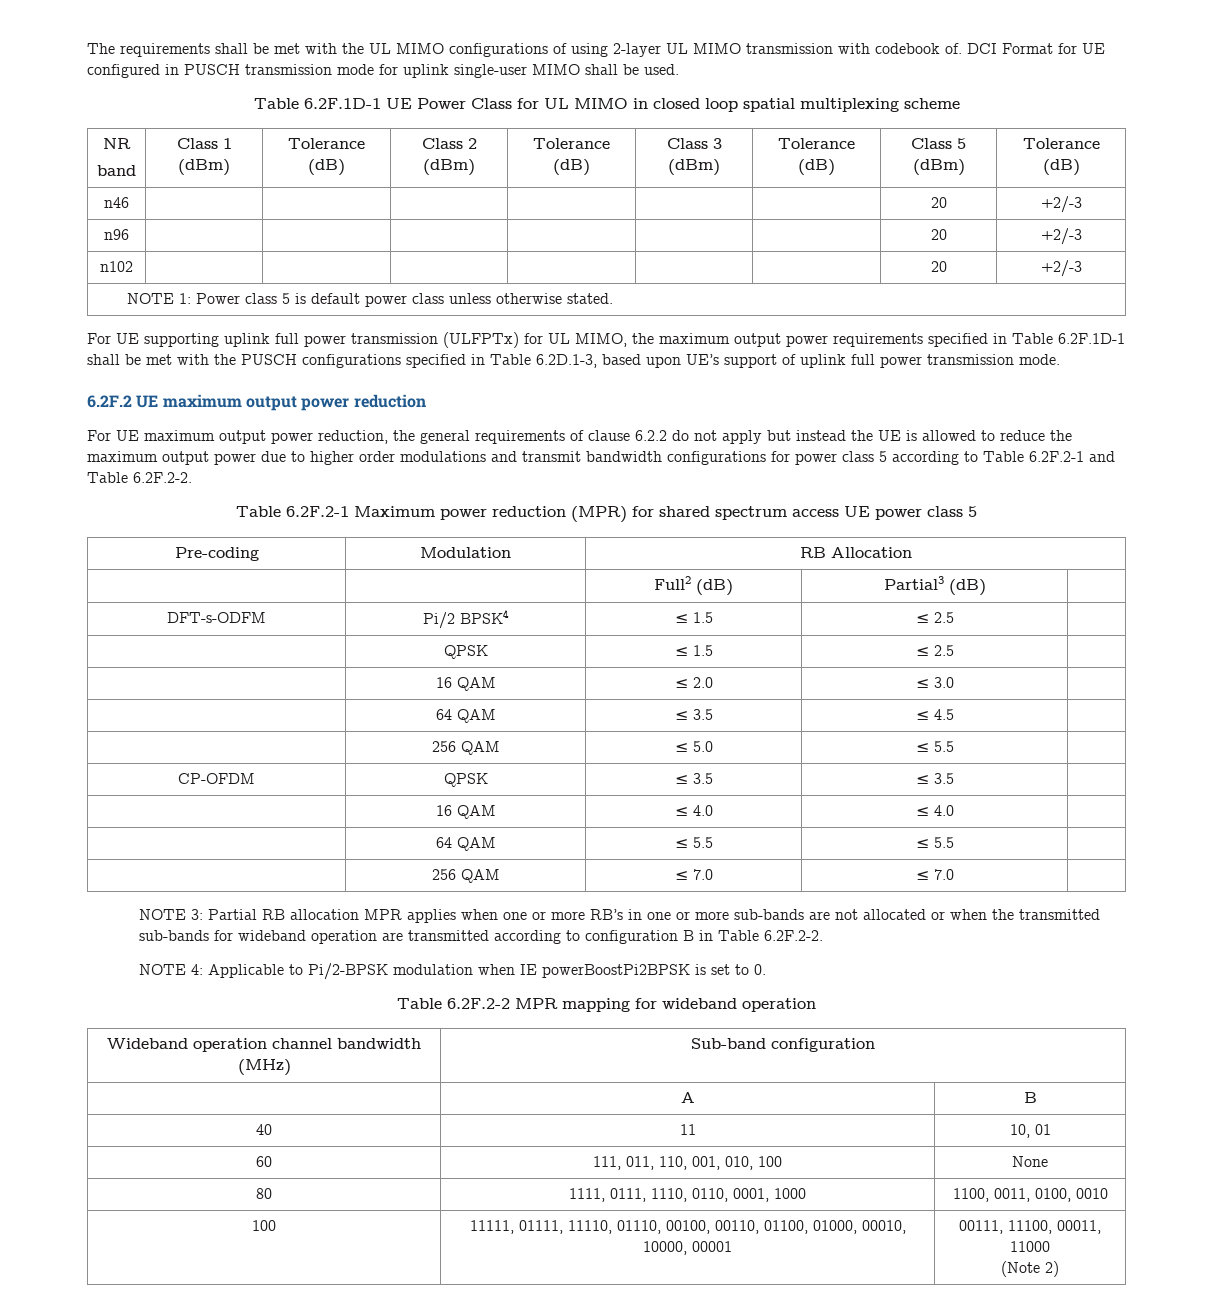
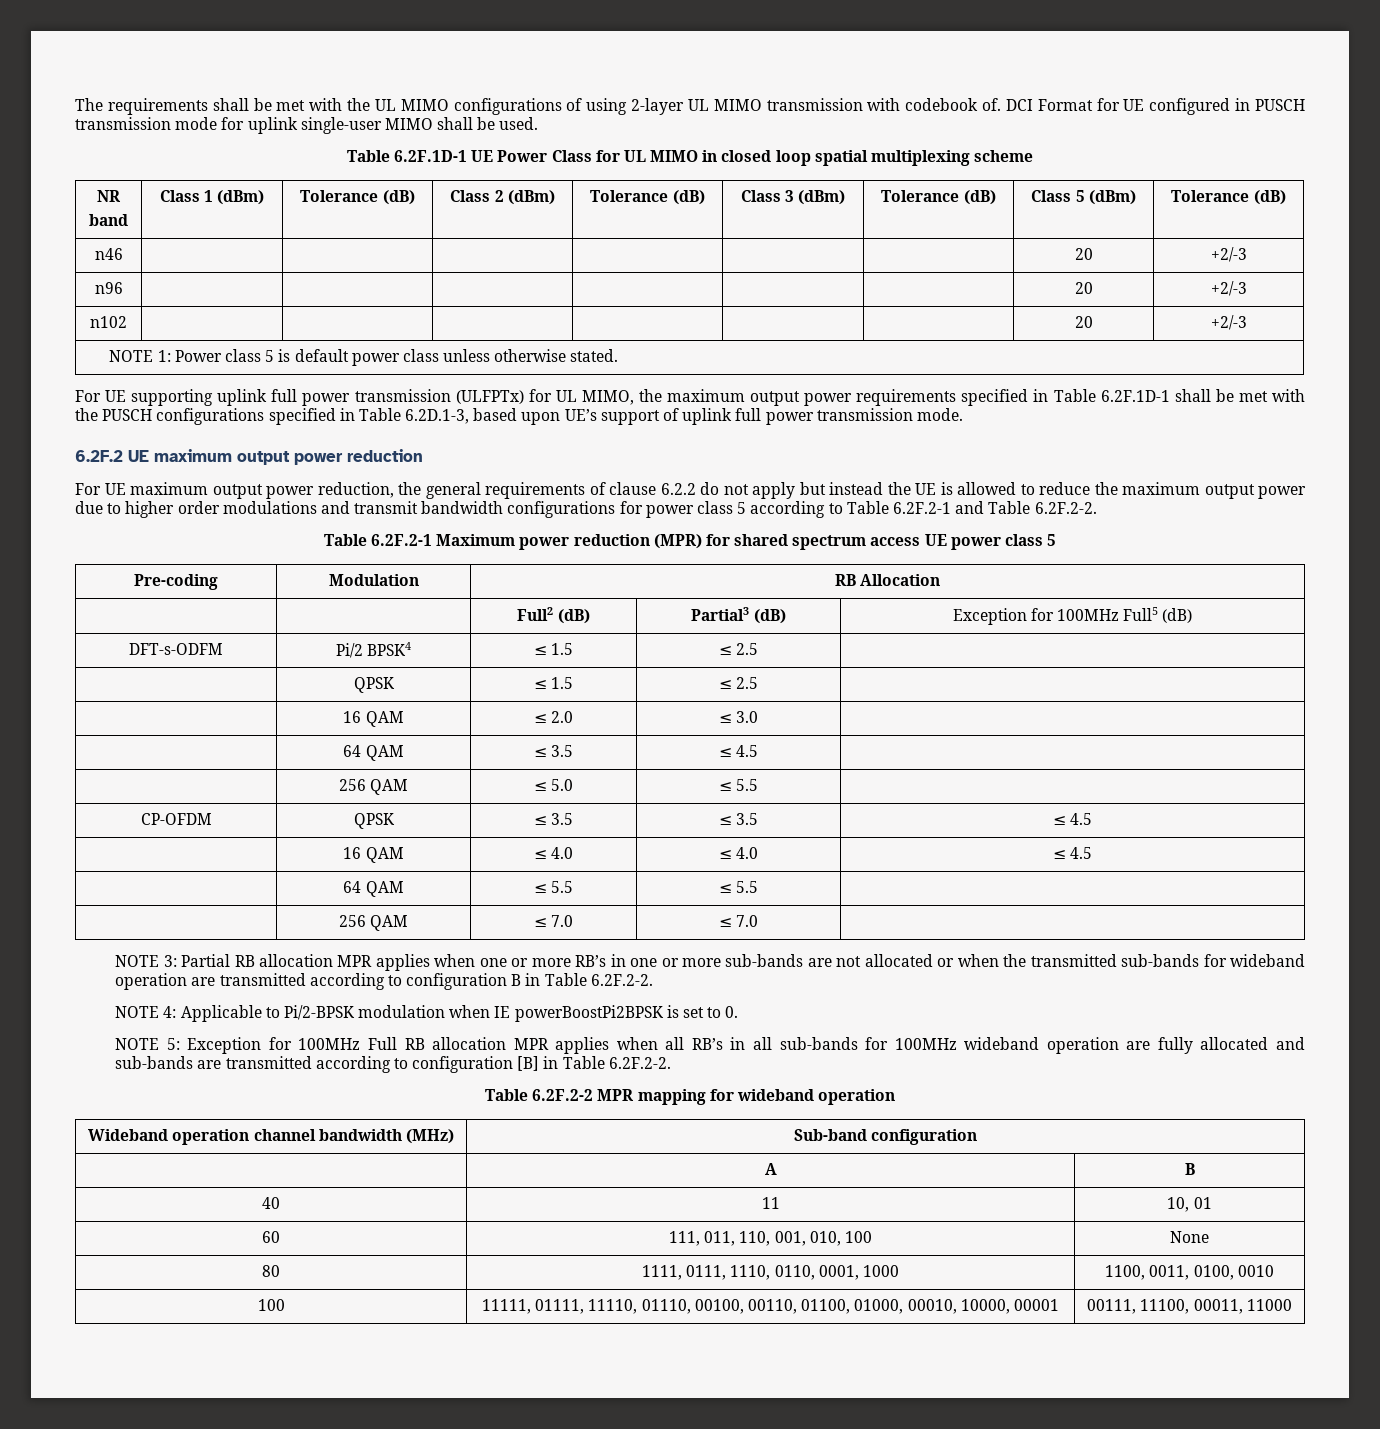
- | | Full2 (dB) | Partial3 (dB) |
+ | | Full2 (dB) | Partial3 (dB) | Exception for 100MHz Full5 (dB)
- CP-OFDM | QPSK | ≤ 3.5 | ≤ 3.5 |
+ CP-OFDM | QPSK | ≤ 3.5 | ≤ 3.5 | ≤ 4.5
- | 16 QAM | ≤ 4.0 | ≤ 4.0 |
+ | 16 QAM | ≤ 4.0 | ≤ 4.0 | ≤ 4.5
+ NOTE 5: Exception for 100MHz Full RB allocation MPR applies when all RB’s in all sub-bands for 100MHz wideband operation are fully allocated and sub-bands are transmitted according to configuration [B] in Table 6.2F.2-2.
  100 | 11111, 01111, 11110, 01110, 00100, 00110, 01100, 01000, 00010, 10000, 00001 | 00111, 11100, 00011, 11000
- (Note 2)

